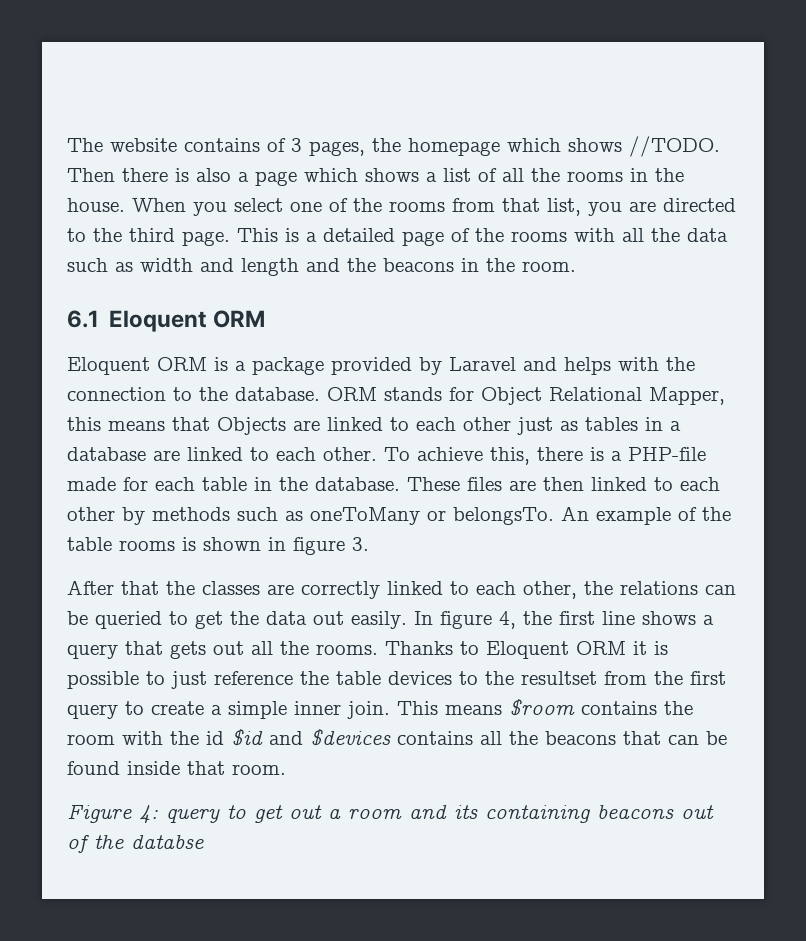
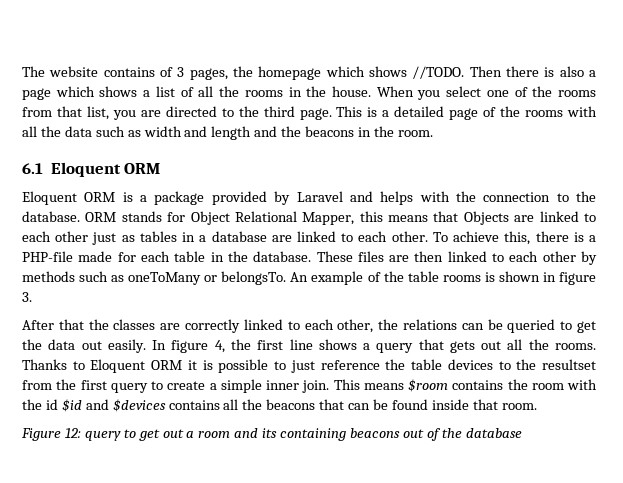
- Figure 4: query to get out a room and its containing beacons out of the databse
+ Figure 12: query to get out a room and its containing beacons out of the database

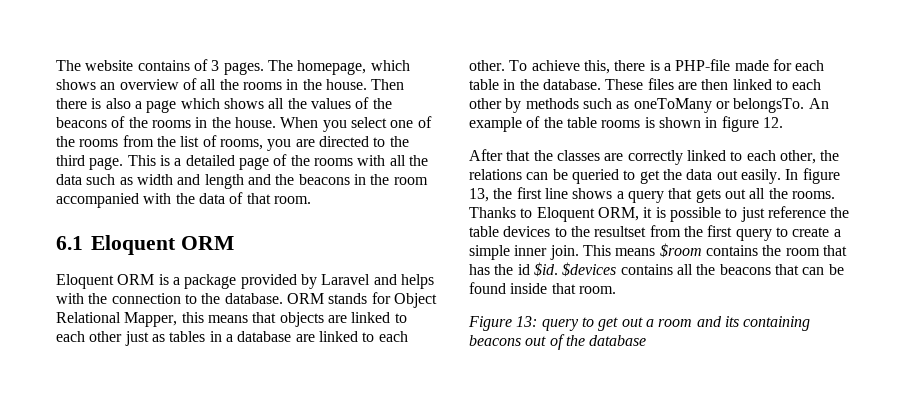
- The website contains of 3 pages, the homepage which shows //TODO.
+ The website contains of 3 pages. The homepage, which shows an overview of all the rooms in the house.
- Then there is also a page which shows a list of all the rooms in the house.
+ Then there is also a page which shows all the values of the beacons of the rooms in the house.
- When you select one of the rooms from that list, you are directed to the third page.
+ When you select one of the rooms from the list of rooms, you are directed to the third page.
- This is a detailed page of the rooms with all the data such as width and length and the beacons in the room.
+ This is a detailed page of the rooms with all the data such as width and length and the beacons in the room accompanied with the data of that room.
- ORM stands for Object Relational Mapper, this means that Objects are linked to each other just as tables in a database are linked to each other.
+ ORM stands for Object Relational Mapper, this means that objects are linked to each other just as tables in a database are linked to each other.
- An example of the table rooms is shown in figure 3.
+ An example of the table rooms is shown in figure 12.
- In figure 4, the first line shows a query that gets out all the rooms.
+ In figure 13, the first line shows a query that gets out all the rooms.
- Thanks to Eloquent ORM it is possible to just reference the table devices to the resultset from the first query to create a simple inner join.
+ Thanks to Eloquent ORM, it is possible to just reference the table devices to the resultset from the first query to create a simple inner join.
- This means $room contains the room with the id $id and $devices contains all the beacons that can be found inside that room.
+ This means $room contains the room that has the id $id. $devices contains all the beacons that can be found inside that room.
- Figure 12: query to get out a room and its containing beacons out of the database
+ Figure 13: query to get out a room and its containing beacons out of the database

